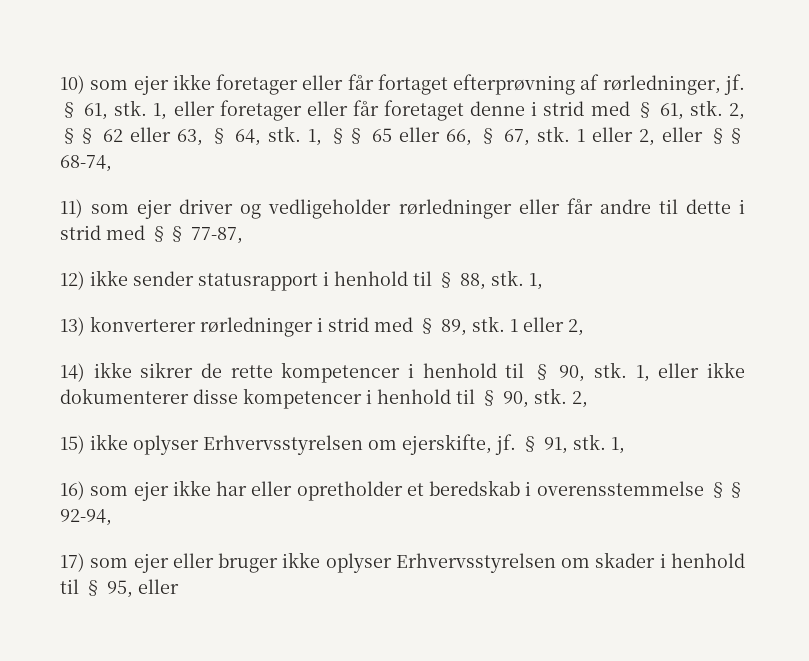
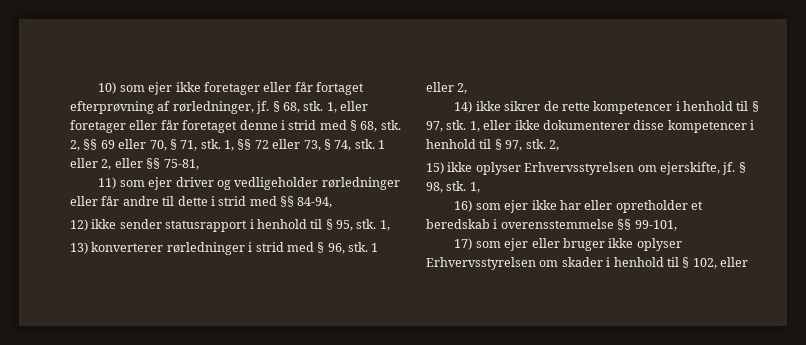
- 10) som ejer ikke foretager eller får fortaget efterprøvning af rørledninger, jf. § 61, stk.
+ 10) som ejer ikke foretager eller får fortaget efterprøvning af rørledninger, jf. § 68, stk.
- 1, eller foretager eller får foretaget denne i strid med § 61, stk.
+ 1, eller foretager eller får foretaget denne i strid med § 68, stk.
- 2, §§ 62 eller 63, § 64, stk. 1, §§ 65 eller 66, § 67, stk.
+ 2, §§ 69 eller 70, § 71, stk. 1, §§ 72 eller 73, § 74, stk.
- 1 eller 2, eller §§ 68-74,
+ 1 eller 2, eller §§ 75-81,
- 11) som ejer driver og vedligeholder rørledninger eller får andre til dette i strid med §§ 77-87,
+ 11) som ejer driver og vedligeholder rørledninger eller får andre til dette i strid med §§ 84-94,
- 12) ikke sender statusrapport i henhold til § 88, stk.
+ 12) ikke sender statusrapport i henhold til § 95, stk.
- 13) konverterer rørledninger i strid med § 89, stk.
+ 13) konverterer rørledninger i strid med § 96, stk.
- 14) ikke sikrer de rette kompetencer i henhold til § 90, stk.
+ 14) ikke sikrer de rette kompetencer i henhold til § 97, stk.
- 1, eller ikke dokumenterer disse kompetencer i henhold til § 90, stk.
+ 1, eller ikke dokumenterer disse kompetencer i henhold til § 97, stk.
- § 91, stk.
+ § 98, stk.
- 16) som ejer ikke har eller opretholder et beredskab i overensstemmelse §§ 92-94,
+ 16) som ejer ikke har eller opretholder et beredskab i overensstemmelse §§ 99-101,
- 17) som ejer eller bruger ikke oplyser Erhvervsstyrelsen om skader i henhold til § 95, eller
+ 17) som ejer eller bruger ikke oplyser Erhvervsstyrelsen om skader i henhold til § 102, eller

